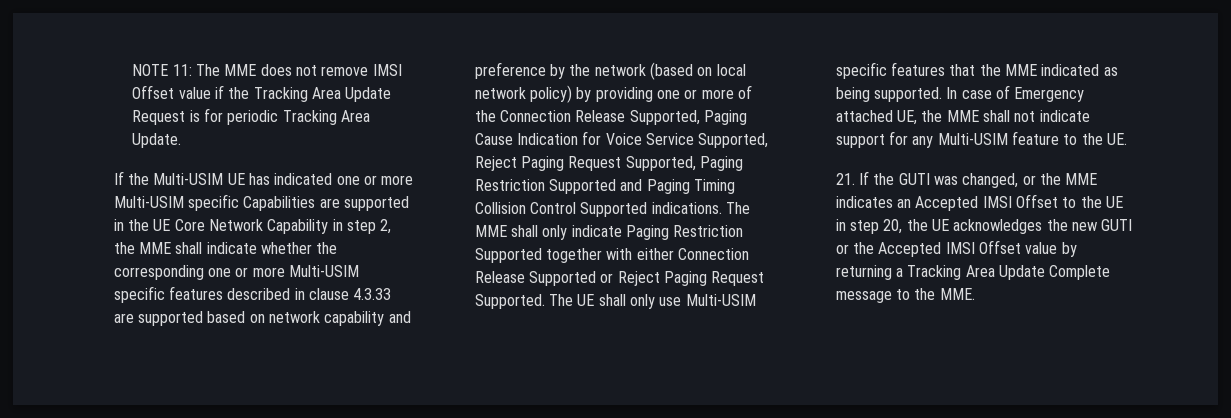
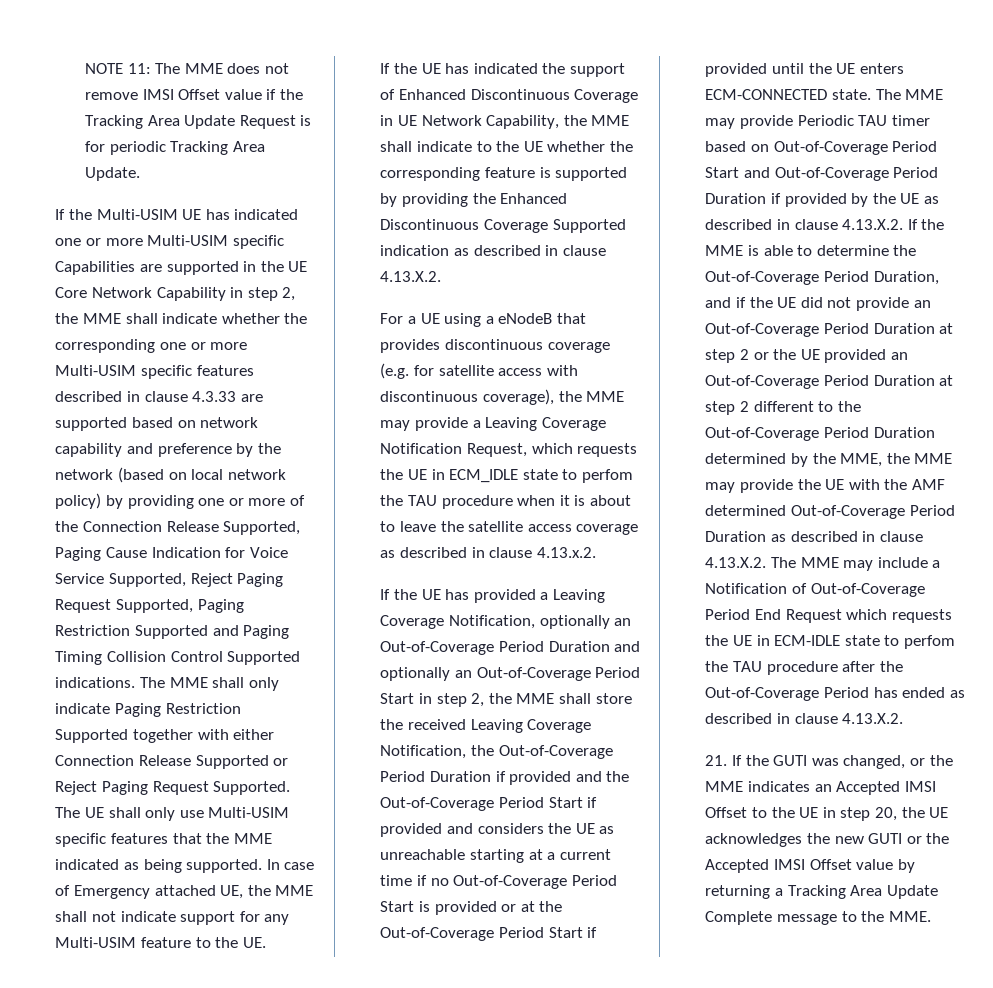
+ If the UE has indicated the support of Enhanced Discontinuous Coverage in UE Network Capability, the MME shall indicate to the UE whether the corresponding feature is supported by providing the Enhanced Discontinuous Coverage Supported indication as described in clause 4.13.X.2.
+ For a UE using a eNodeB that provides discontinuous coverage (e.g. for satellite access with discontinuous coverage), the MME may provide a Leaving Coverage Notification Request, which requests the UE in ECM_IDLE state to perfom the TAU procedure when it is about to leave the satellite access coverage as described in clause 4.13.x.2.
+ If the UE has provided a Leaving Coverage Notification, optionally an Out-of-Coverage Period Duration and optionally an Out-of-Coverage Period Start in step 2, the MME shall store the received Leaving Coverage Notification, the Out-of-Coverage Period Duration if provided and the Out-of-Coverage Period Start if provided and considers the UE as unreachable starting at a current time if no Out-of-Coverage Period Start is provided or at the Out-of-Coverage Period Start if provided until the UE enters ECM-CONNECTED state. The MME may provide Periodic TAU timer based on Out-of-Coverage Period Start and Out-of-Coverage Period Duration if provided by the UE as described in clause 4.13.X.2. If the MME is able to determine the Out-of-Coverage Period Duration, and if the UE did not provide an Out-of-Coverage Period Duration at step 2 or the UE provided an Out-of-Coverage Period Duration at step 2 different to the Out-of-Coverage Period Duration determined by the MME, the MME may provide the UE with the AMF determined Out-of-Coverage Period Duration as described in clause 4.13.X.2. The MME may include a Notification of Out-of-Coverage Period End Request which requests the UE in ECM-IDLE state to perfom the TAU procedure after the Out-of-Coverage Period has ended as described in clause 4.13.X.2.

